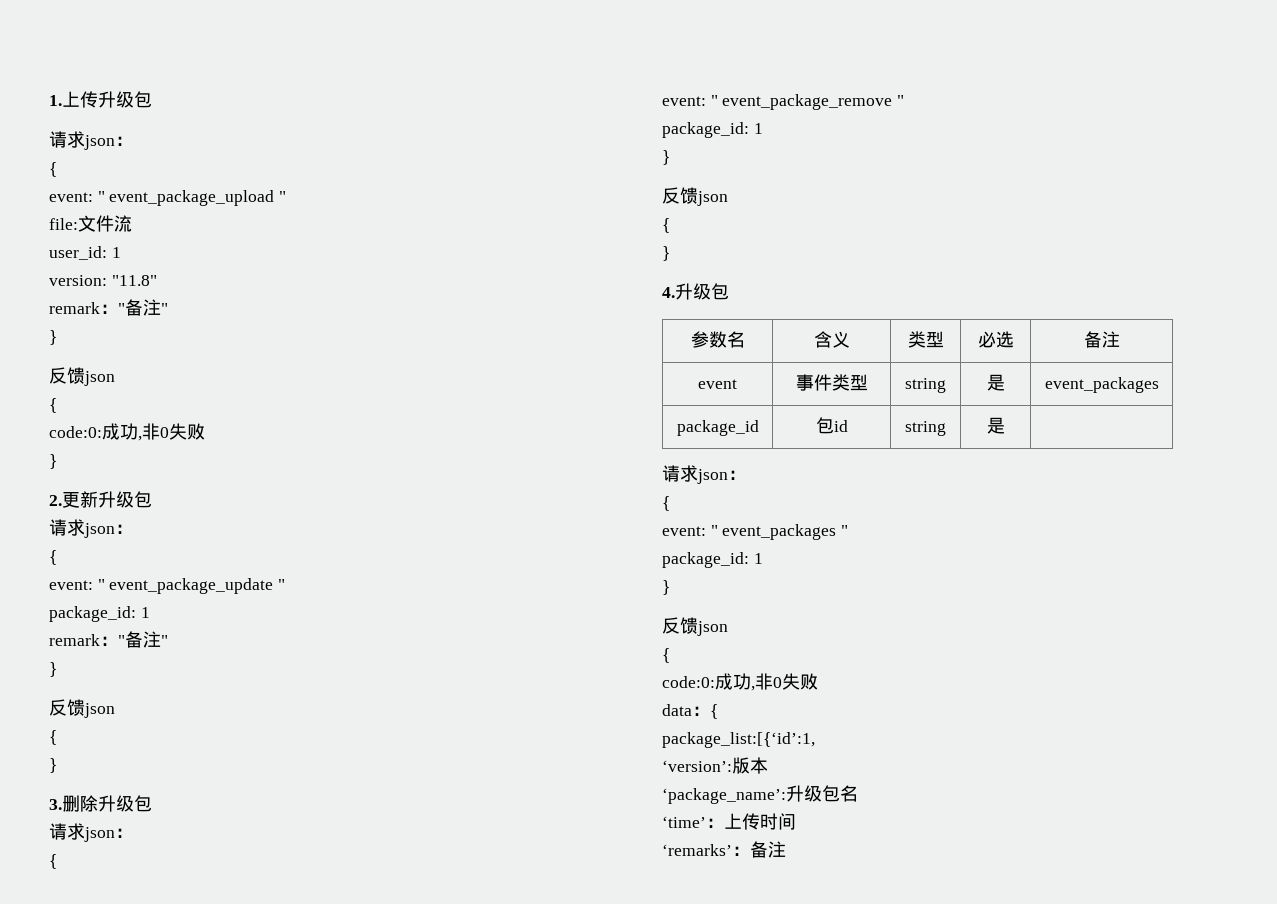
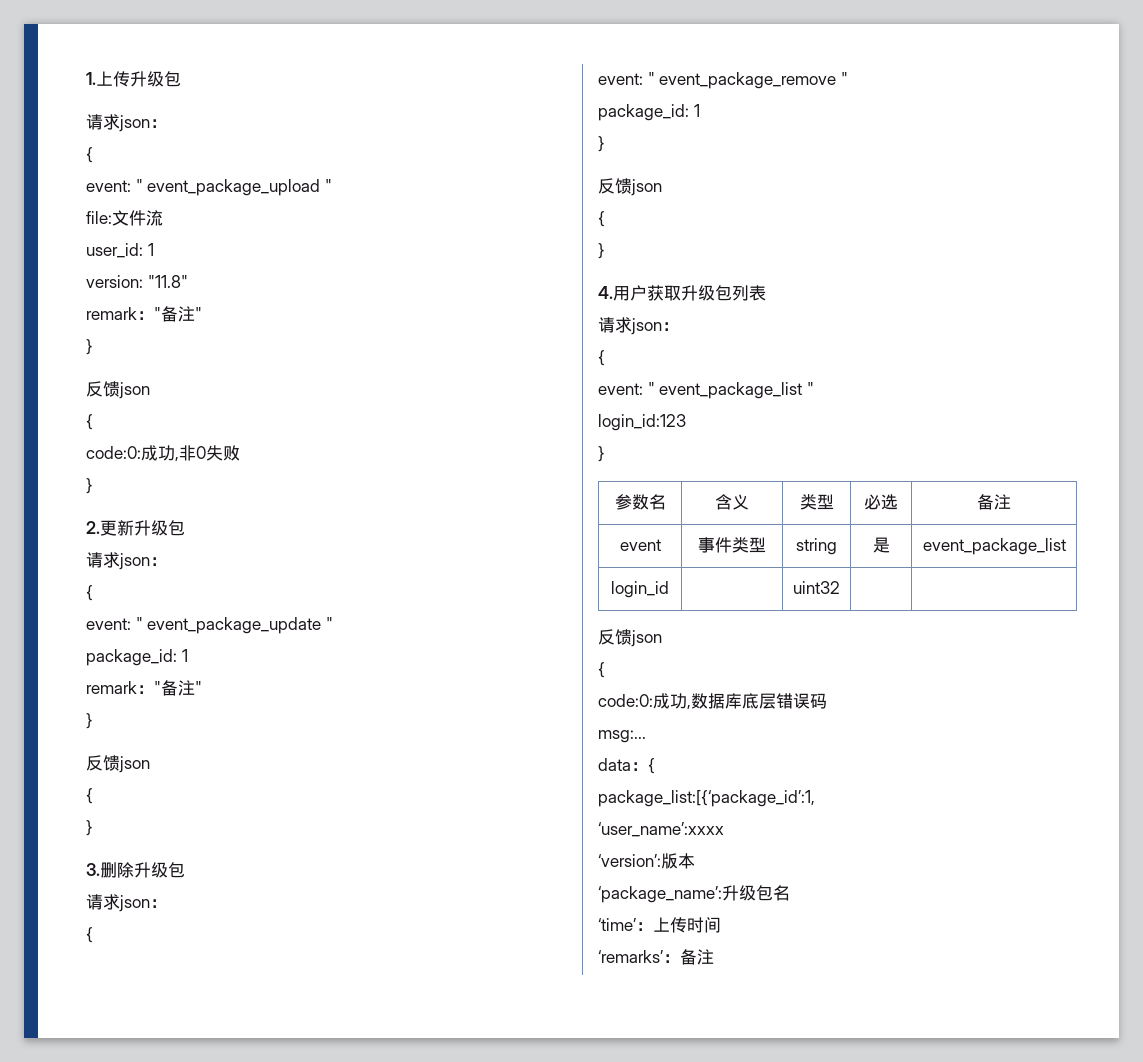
- 4.升级包
+ 4.用户获取升级包列表
+ 请求json：
+ {
+ event: " event_package_list "
+ login_id:123
+ }
- event | 事件类型 | string | 是 | event_packages
- package_id | 包id | string | 是 |
- 请求json：
- {
- event: " event_packages "
- package_id: 1
- }
+ event | 事件类型 | string | 是 | event_package_list
+ login_id | | uint32 | |
  反馈json
  {
- code:0:成功,非0失败
+ code:0:成功,数据库底层错误码
+ msg:...
- package_list:[{‘id’:1,
+ package_list:[{‘package_id’:1,
+ ‘user_name’:xxxx

